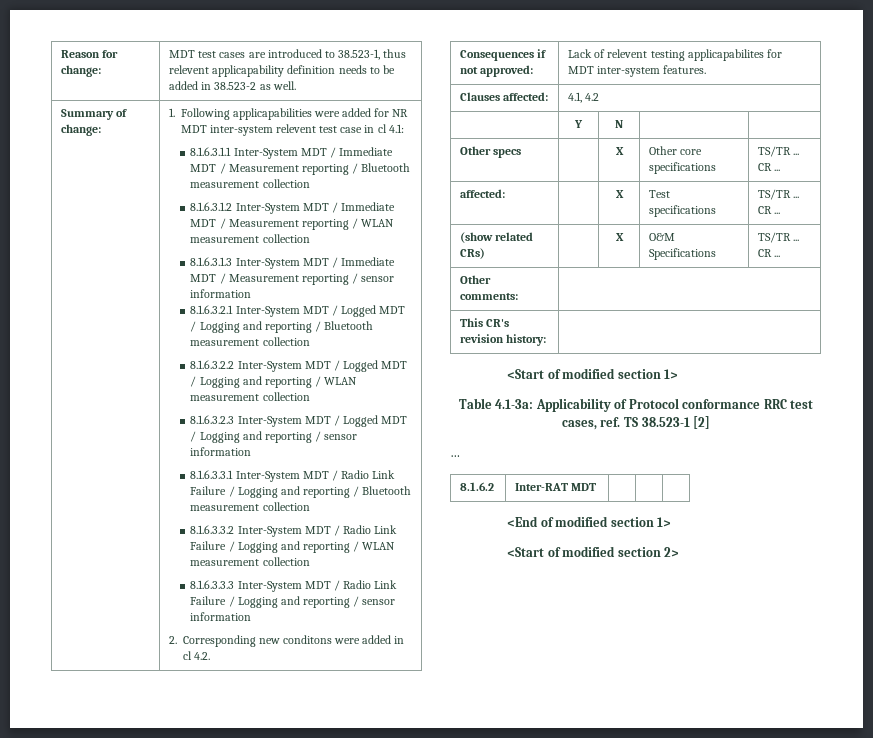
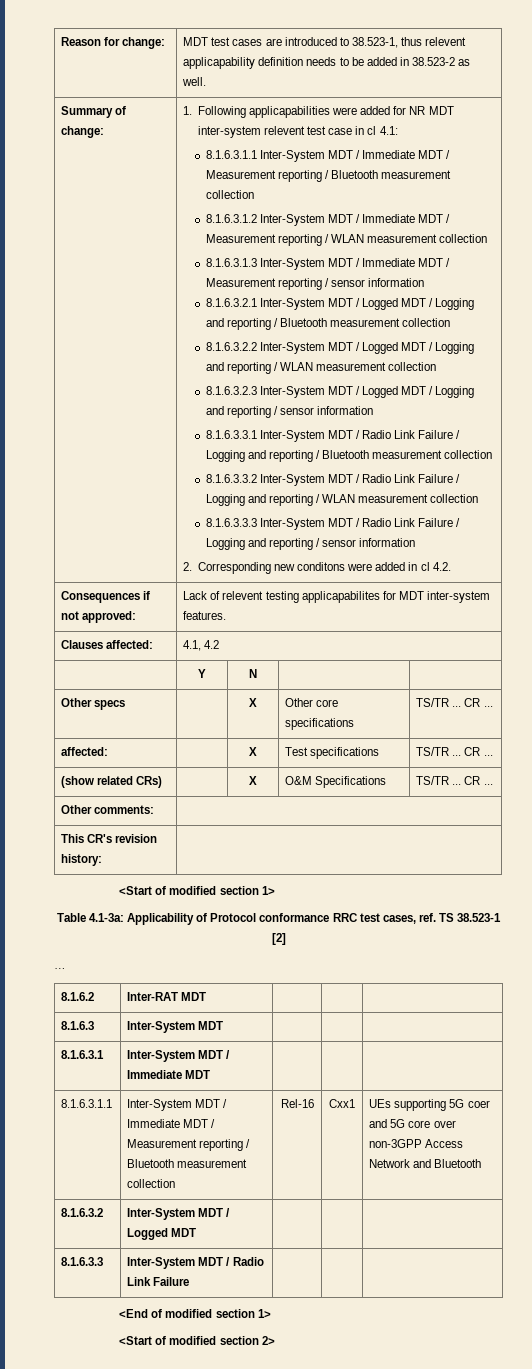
+ 8.1.6.3 | Inter-System MDT | | |
+ 8.1.6.3.1 | Inter-System MDT / Immediate MDT | | |
+ 8.1.6.3.1.1 | Inter-System MDT / Immediate MDT / Measurement reporting / Bluetooth measurement collection | Rel-16 | Cxx1 | UEs supporting 5G coer and 5G core over non-3GPP Access Network and Bluetooth
+ 8.1.6.3.2 | Inter-System MDT / Logged MDT | | |
+ 8.1.6.3.3 | Inter-System MDT / Radio Link Failure | | |

